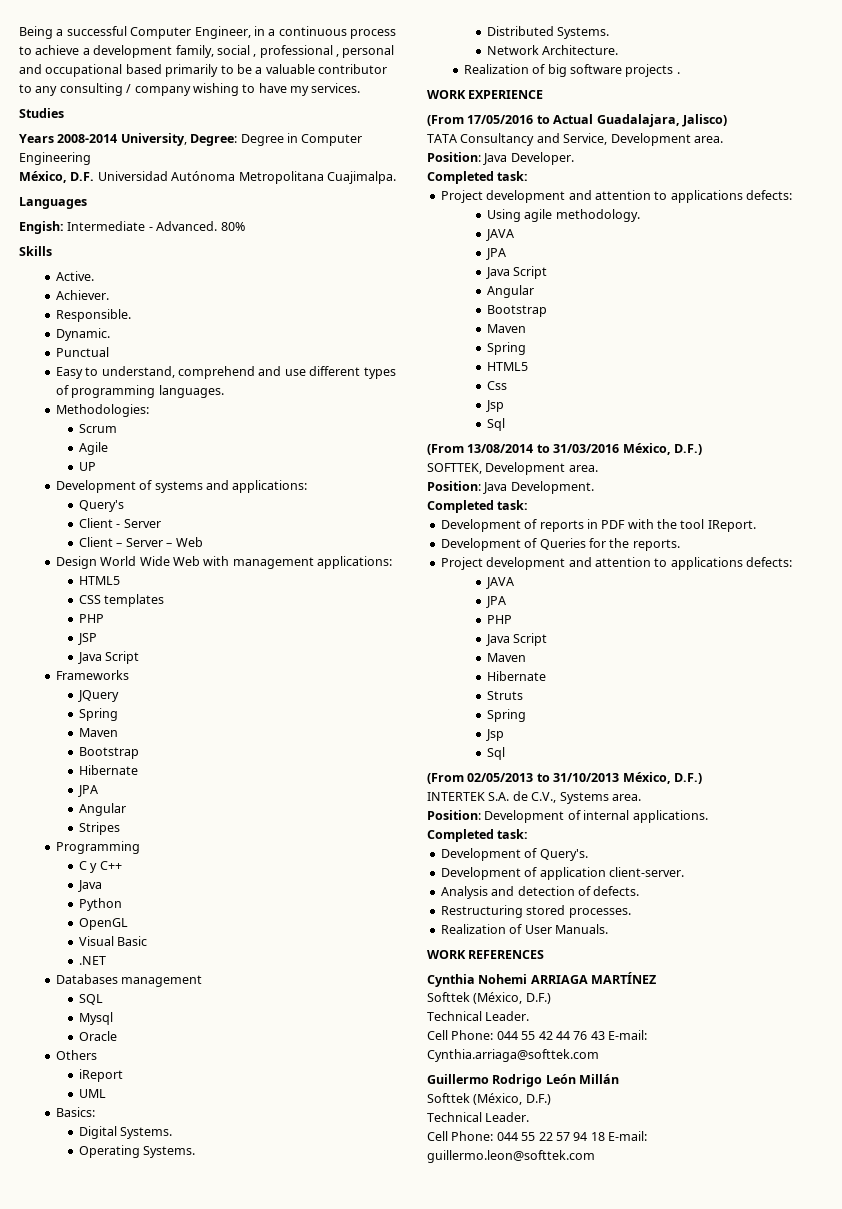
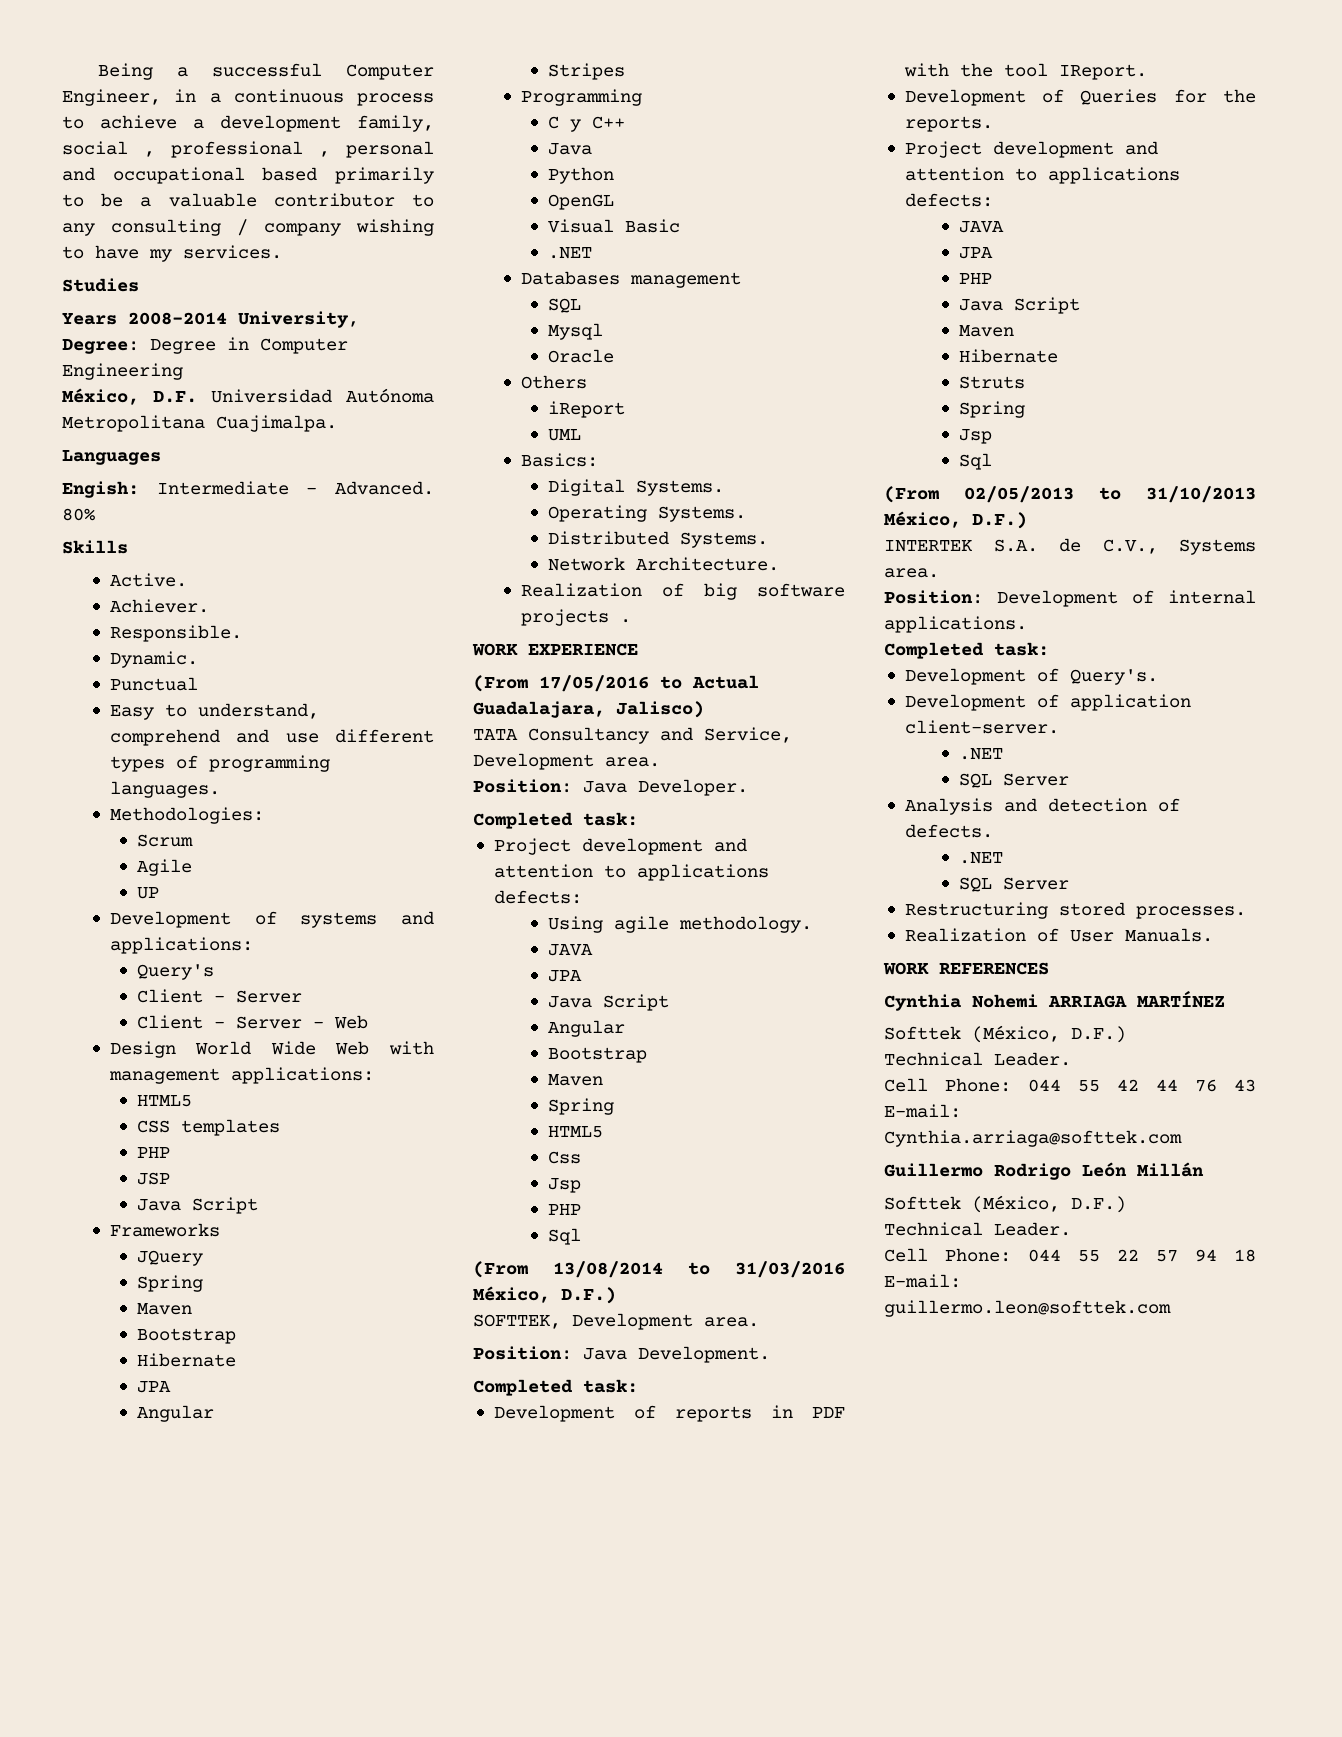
  Css
  Jsp
+ PHP
  Development of application client-server.
+ .NET
+ SQL Server
  Analysis and detection of defects.
+ .NET
+ SQL Server

